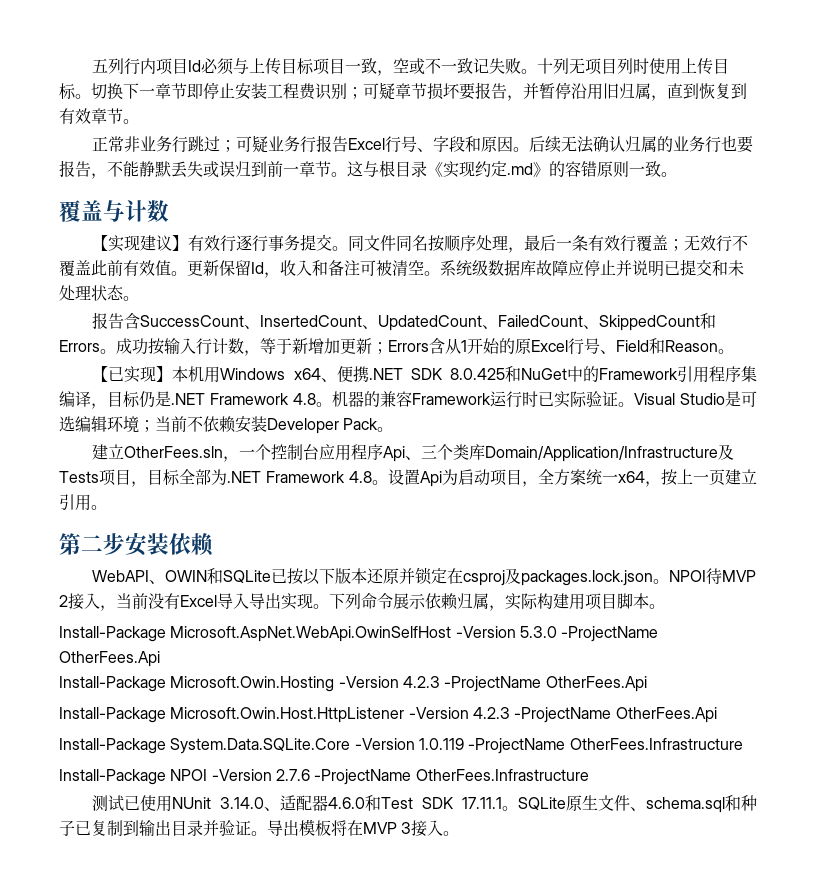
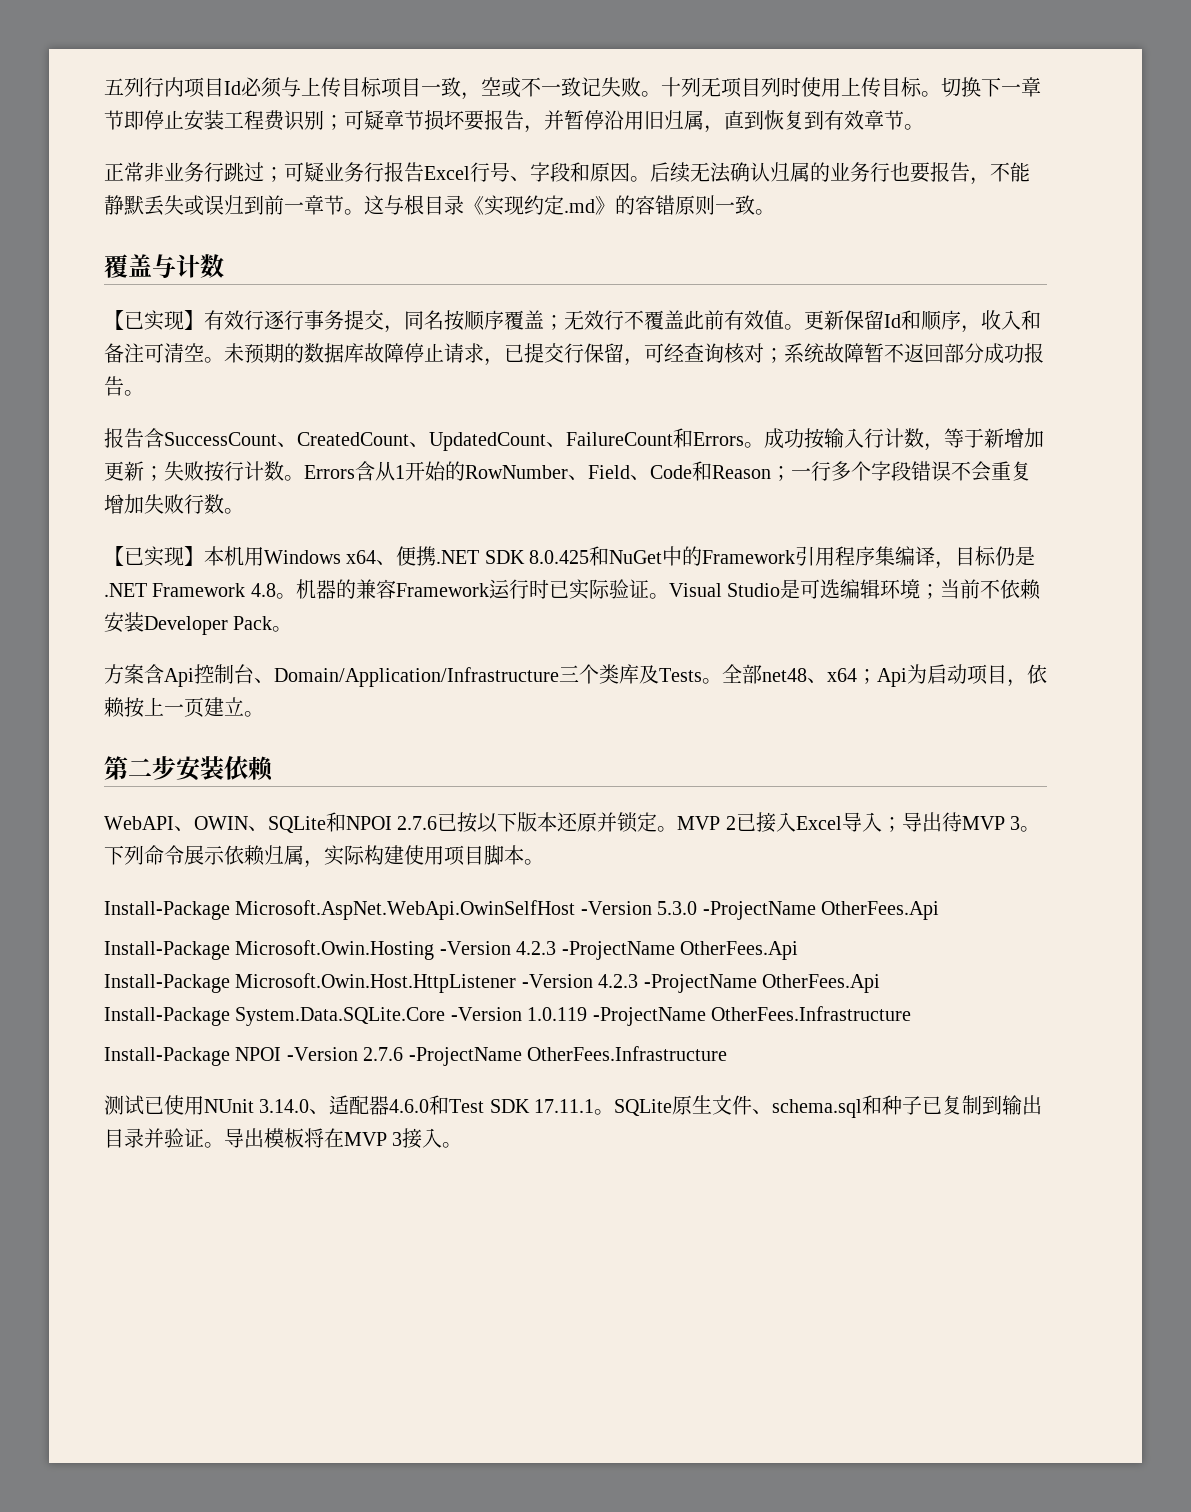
- 【实现建议】有效行逐行事务提交。同文件同名按顺序处理，最后一条有效行覆盖；无效行不覆盖此前有效值。
+ 【已实现】有效行逐行事务提交，同名按顺序覆盖；无效行不覆盖此前有效值。
- 更新保留Id，收入和备注可被清空。系统级数据库故障应停止并说明已提交和未处理状态。
+ 更新保留Id和顺序，收入和备注可清空。未预期的数据库故障停止请求，已提交行保留，可经查询核对；系统故障暂不返回部分成功报告。
- 报告含SuccessCount、InsertedCount、UpdatedCount、FailedCount、SkippedCount和Errors。
+ 报告含SuccessCount、CreatedCount、UpdatedCount、FailureCount和Errors。
- 成功按输入行计数，等于新增加更新；Errors含从1开始的原Excel行号、Field和Reason。
+ 成功按输入行计数，等于新增加更新；失败按行计数。Errors含从1开始的RowNumber、Field、Code和Reason；一行多个字段错误不会重复增加失败行数。
- 建立OtherFees.sln，一个控制台应用程序Api、三个类库Domain/Application/Infrastructure及Tests项目，目标全部为.NET Framework 4.8。设置Api为启动项目，全方案统一x64，按上一页建立引用。
+ 方案含Api控制台、Domain/Application/Infrastructure三个类库及Tests。全部net48、x64；Api为启动项目，依赖按上一页建立。
- WebAPI、OWIN和SQLite已按以下版本还原并锁定在csproj及packages.lock.json。NPOI待MVP 2接入，当前没有Excel导入导出实现。
+ WebAPI、OWIN、SQLite和NPOI 2.7.6已按以下版本还原并锁定。MVP 2已接入Excel导入；导出待MVP 3。
- 下列命令展示依赖归属，实际构建用项目脚本。
+ 下列命令展示依赖归属，实际构建使用项目脚本。

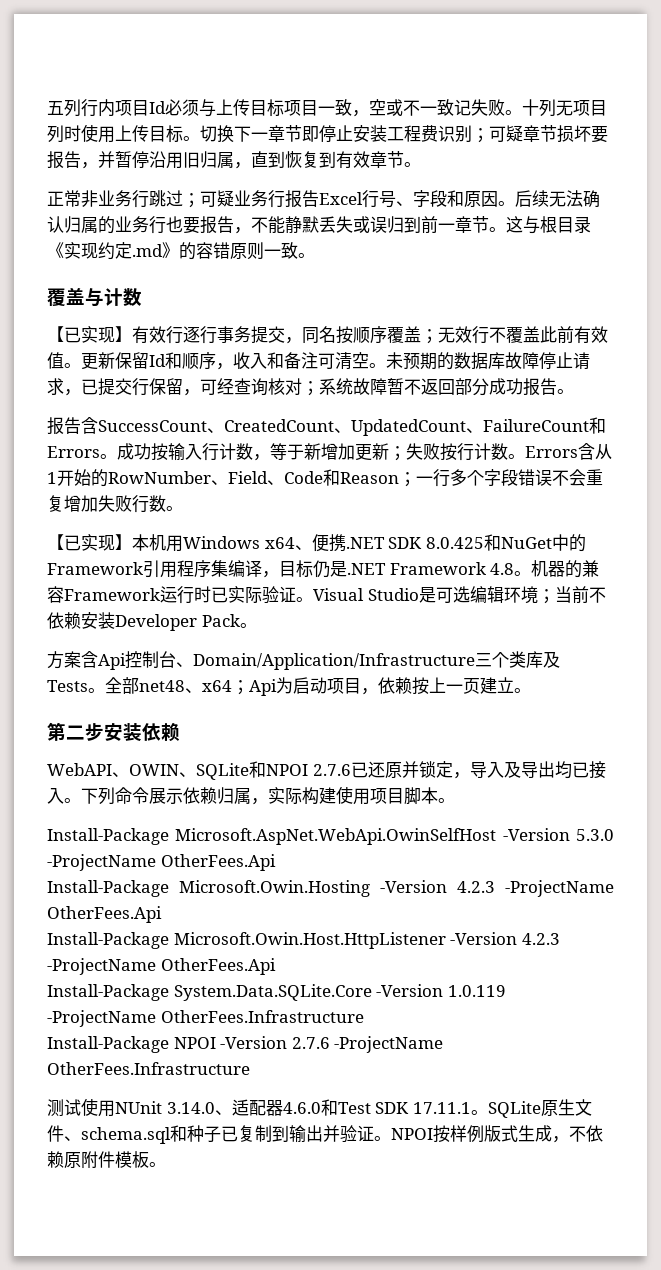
- WebAPI、OWIN、SQLite和NPOI 2.7.6已按以下版本还原并锁定。MVP 2已接入Excel导入；导出待MVP 3。
+ WebAPI、OWIN、SQLite和NPOI 2.7.6已还原并锁定，导入及导出均已接入。
- 测试已使用NUnit 3.14.0、适配器4.6.0和Test SDK 17.11.1。
+ 测试使用NUnit 3.14.0、适配器4.6.0和Test SDK 17.11.1。
- SQLite原生文件、schema.sql和种子已复制到输出目录并验证。
+ SQLite原生文件、schema.sql和种子已复制到输出并验证。
- 导出模板将在MVP 3接入。
+ NPOI按样例版式生成，不依赖原附件模板。

